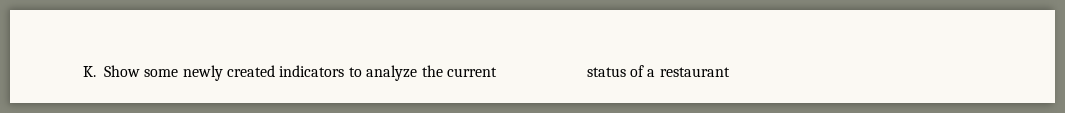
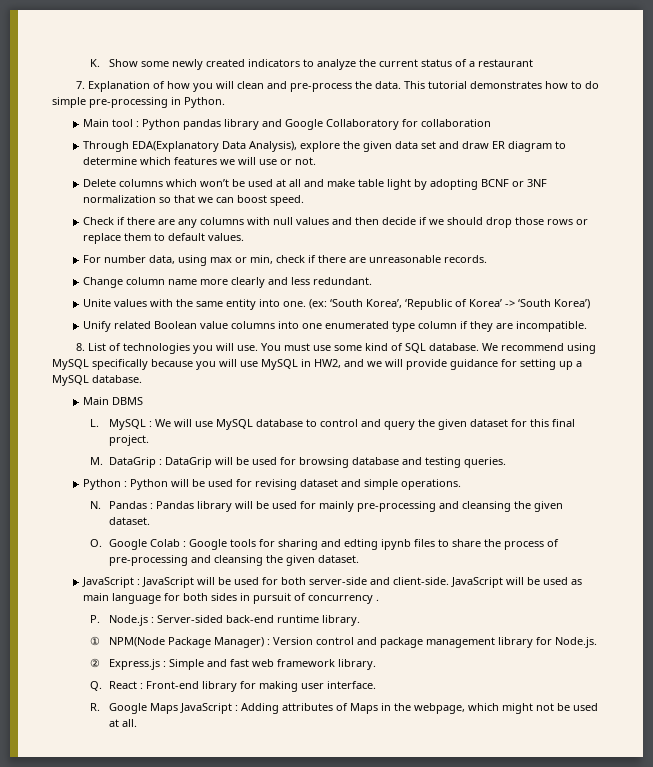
+ 7. Explanation of how you will clean and pre-process the data. This tutorial demonstrates how to do simple pre-processing in Python.
+ Main tool : Python pandas library and Google Collaboratory for collaboration
+ Through EDA(Explanatory Data Analysis), explore the given data set and draw ER diagram to determine which features we will use or not.
+ Delete columns which won’t be used at all and make table light by adopting BCNF or 3NF normalization so that we can boost speed.
+ Check if there are any columns with null values and then decide if we should drop those rows or replace them to default values.
+ For number data, using max or min, check if there are unreasonable records.
+ Change column name more clearly and less redundant.
+ Unite values with the same entity into one. (ex: ‘South Korea’, ‘Republic of Korea’ -> ‘South Korea’)
+ Unify related Boolean value columns into one enumerated type column if they are incompatible.
+ 8. List of technologies you will use. You must use some kind of SQL database. We recommend using MySQL specifically because you will use MySQL in HW2, and we will provide guidance for setting up a MySQL database.
+ Main DBMS
+ L. MySQL : We will use MySQL database to control and query the given dataset for this final project.
+ M. DataGrip : DataGrip will be used for browsing database and testing queries.
+ Python : Python will be used for revising dataset and simple operations.
+ N. Pandas : Pandas library will be used for mainly pre-processing and cleansing the given dataset.
+ O. Google Colab : Google tools for sharing and edting ipynb files to share the process of pre-processing and cleansing the given dataset.
+ JavaScript : JavaScript will be used for both server-side and client-side. JavaScript will be used as main language for both sides in pursuit of concurrency .
+ P. Node.js : Server-sided back-end runtime library.
+ ① NPM(Node Package Manager) : Version control and package management library for Node.js.
+ ② Express.js : Simple and fast web framework library.
+ Q. React : Front-end library for making user interface.
+ R. Google Maps JavaScript : Adding attributes of Maps in the webpage, which might not be used at all.

